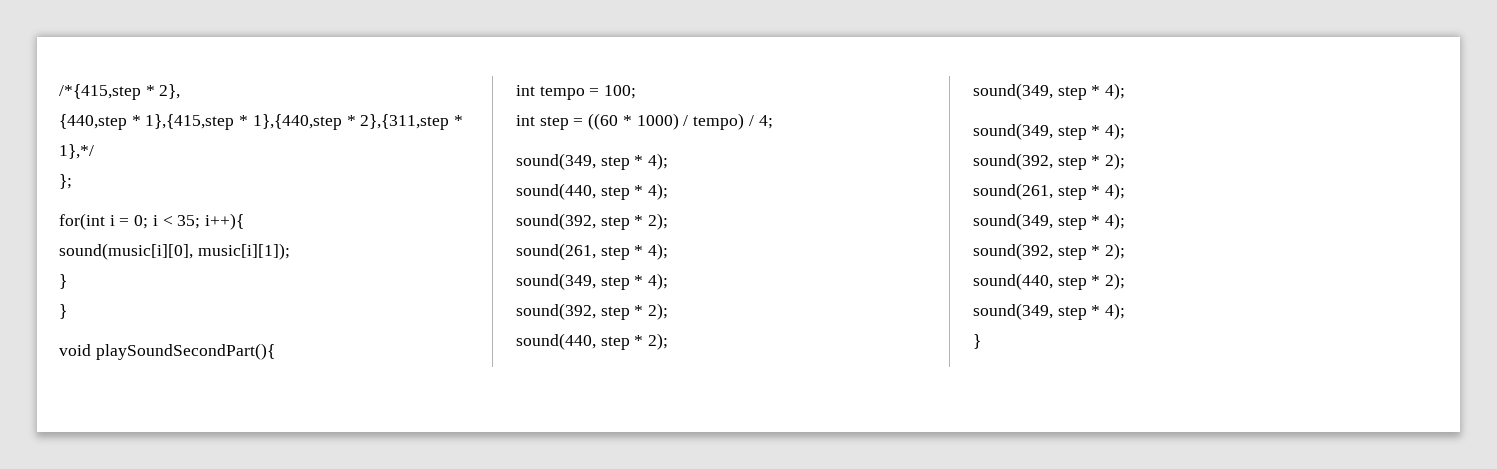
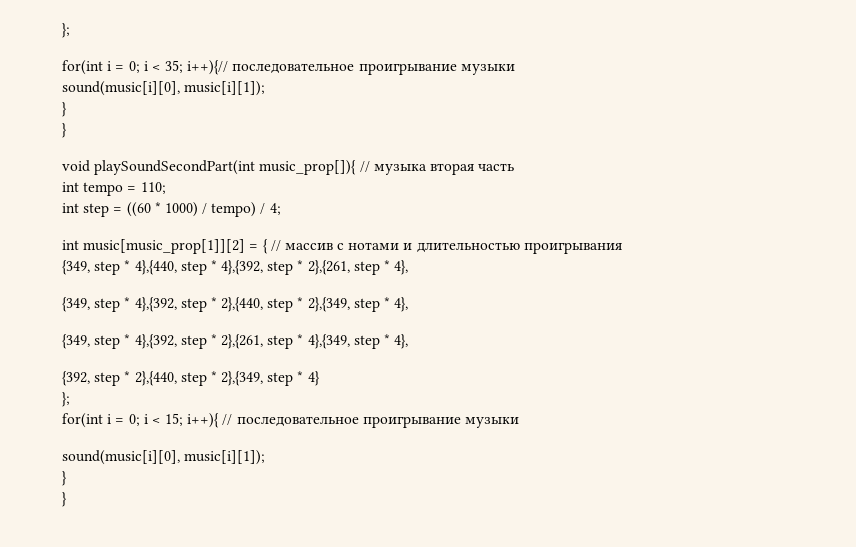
- /*{415,step * 2},
- {440,step * 1},{415,step * 1},{440,step * 2},{311,step * 1},*/
- for(int i = 0; i < 35; i++){
+ for(int i = 0; i < 35; i++){// последовательное проигрывание музыки
- void playSoundSecondPart(){
+ void playSoundSecondPart(int music_prop[]){ // музыка вторая часть
- int tempo = 100;
+ int tempo = 110;
  int step = ((60 * 1000) / tempo) / 4;
- sound(349, step * 4);
- sound(440, step * 4);
- sound(392, step * 2);
- sound(261, step * 4);
- sound(349, step * 4);
- sound(392, step * 2);
- sound(440, step * 2);
- sound(349, step * 4);
- sound(349, step * 4);
- sound(392, step * 2);
- sound(261, step * 4);
- sound(349, step * 4);
- sound(392, step * 2);
- sound(440, step * 2);
- sound(349, step * 4);
+ int music[music_prop[1]][2] = { // массив с нотами и длительностью проигрывания
+ {349, step * 4},{440, step * 4},{392, step * 2},{261, step * 4},
+ {349, step * 4},{392, step * 2},{440, step * 2},{349, step * 4},
+ {349, step * 4},{392, step * 2},{261, step * 4},{349, step * 4},
+ {392, step * 2},{440, step * 2},{349, step * 4}
+ };
+ for(int i = 0; i < 15; i++){ // последовательное проигрывание музыки
+ sound(music[i][0], music[i][1]);
+ }

